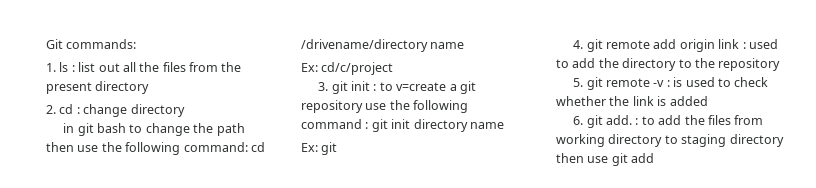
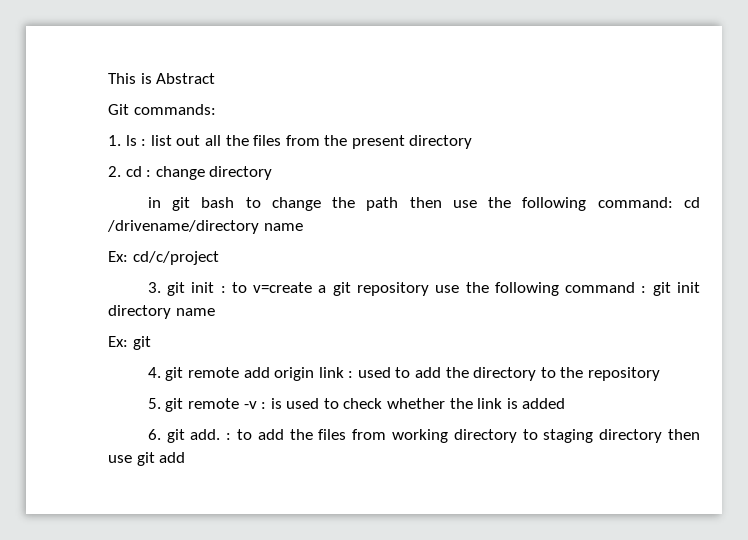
+ This is Abstract

